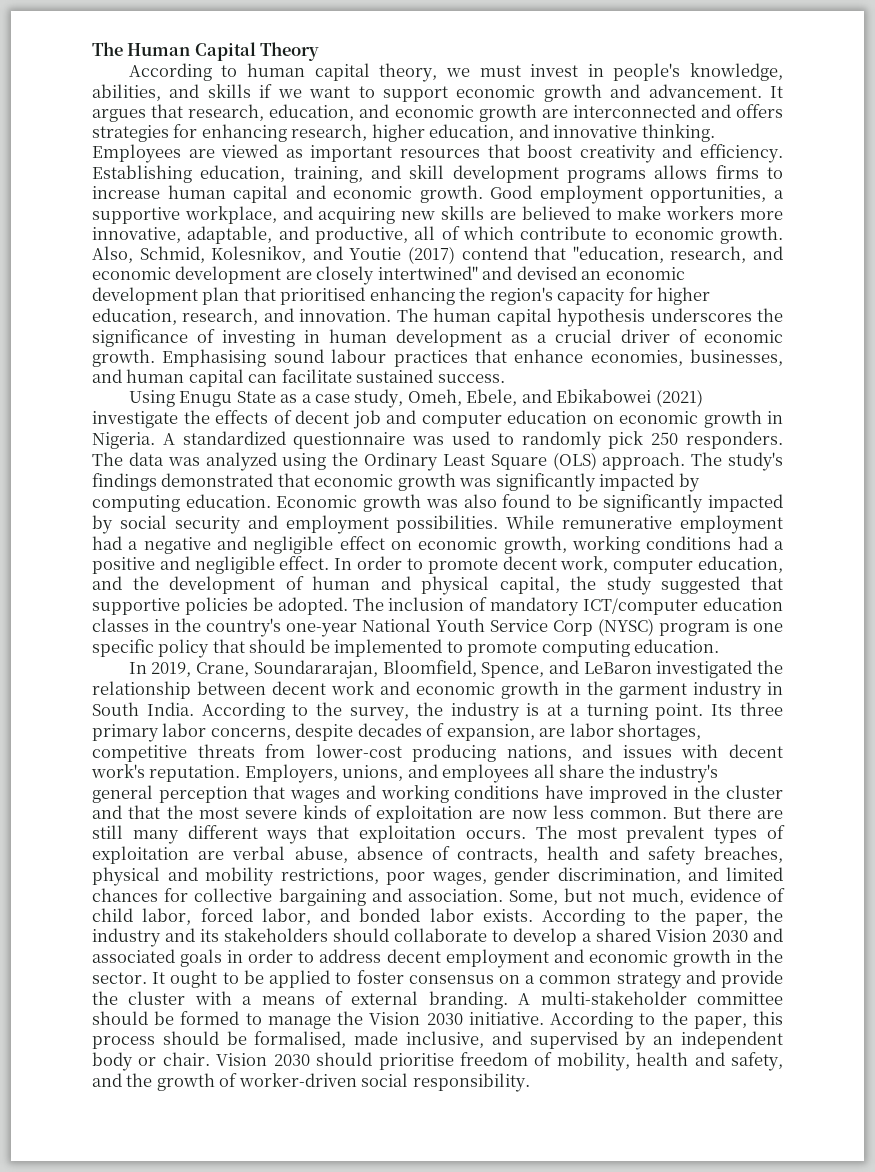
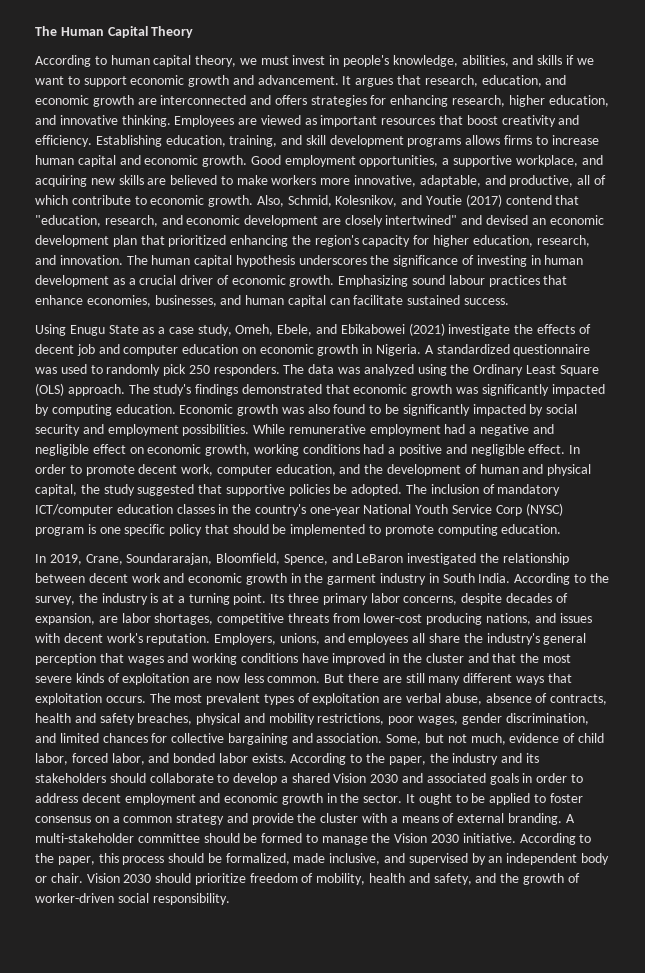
- Also, Schmid, Kolesnikov, and Youtie (2017) contend that "education, research, and economic development are closely intertwined" and devised an economic development plan that prioritised enhancing the region's capacity for higher education, research, and innovation.
+ Also, Schmid, Kolesnikov, and Youtie (2017) contend that "education, research, and economic development are closely intertwined" and devised an economic development plan that prioritized enhancing the region's capacity for higher education, research, and innovation.
- Emphasising sound labour practices that enhance economies, businesses, and human capital can facilitate sustained success.
+ Emphasizing sound labour practices that enhance economies, businesses, and human capital can facilitate sustained success.
- According to the paper, this process should be formalised, made inclusive, and supervised by an independent body or chair.
+ According to the paper, this process should be formalized, made inclusive, and supervised by an independent body or chair.
- Vision 2030 should prioritise freedom of mobility, health and safety, and the growth of worker-driven social responsibility.
+ Vision 2030 should prioritize freedom of mobility, health and safety, and the growth of worker-driven social responsibility.

